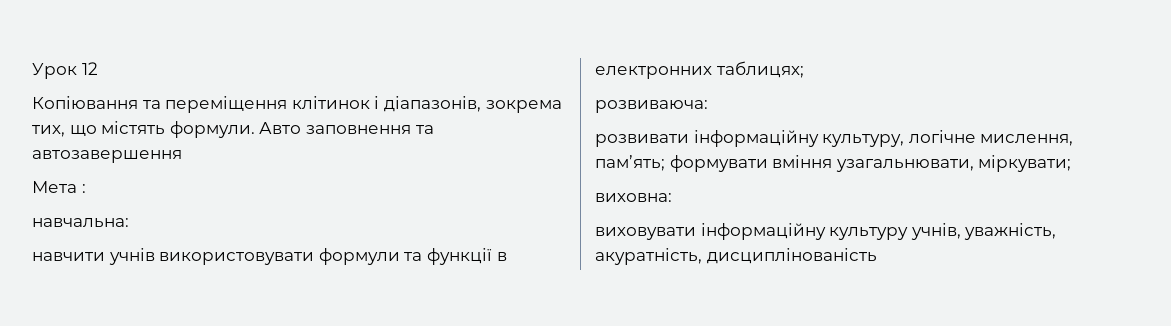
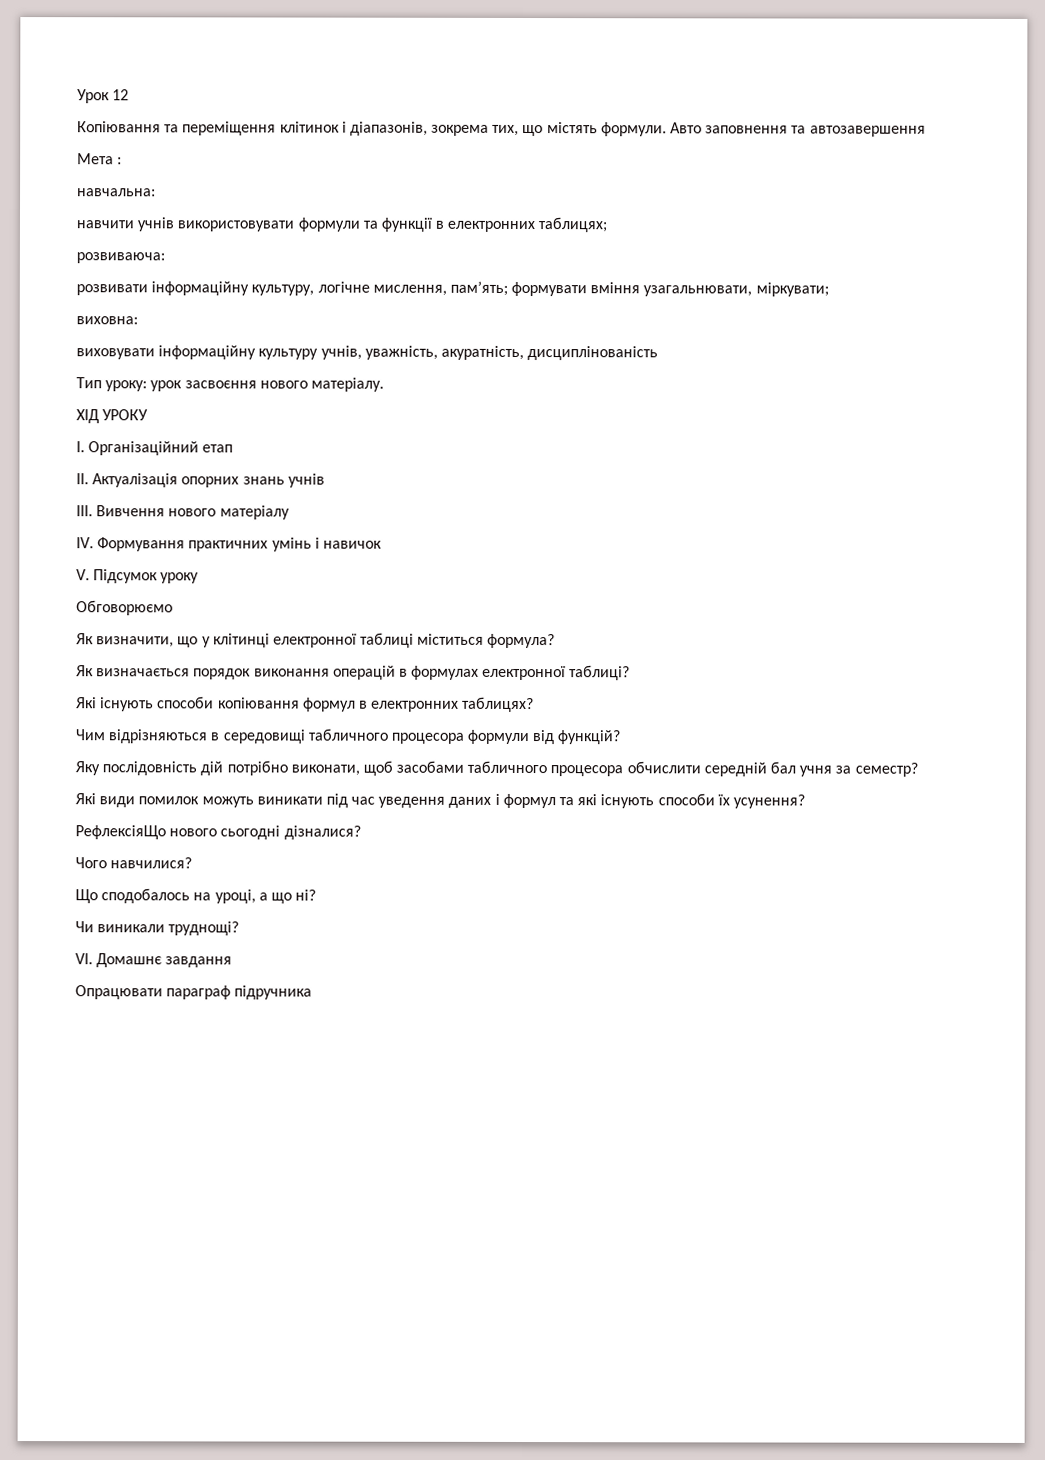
+ Тип уроку: урок засвоєння нового матеріалу.
+ ХІД УРОКУ
+ І. Організаційний етап
+ ІІ. Актуалізація опорних знань учнів
+ ІІІ. Вивчення нового матеріалу
+ IV. Формування практичних умінь і навичок
+ V. Підсумок уроку
+ Обговорюємо
+ Як визначити, що у клітинці електронної таблиці міститься формула?
+ Як визначається порядок виконання операцій в формулах електронної таблиці?
+ Які існують способи копіювання формул в електронних таблицях?
+ Чим відрізняються в середовищі табличного процесора формули від функцій?
+ Яку послідовність дій потрібно виконати, щоб засобами табличного процесора обчислити середній бал учня за семестр?
+ Які види помилок можуть виникати під час уведення даних і формул та які існують способи їх усунення?
+ РефлексіяЩо нового сьогодні дізналися?
+ Чого навчилися?
+ Що сподобалось на уроці, а що ні?
+ Чи виникали труднощі?
+ VI. Домашнє завдання
+ Опрацювати параграф підручника

